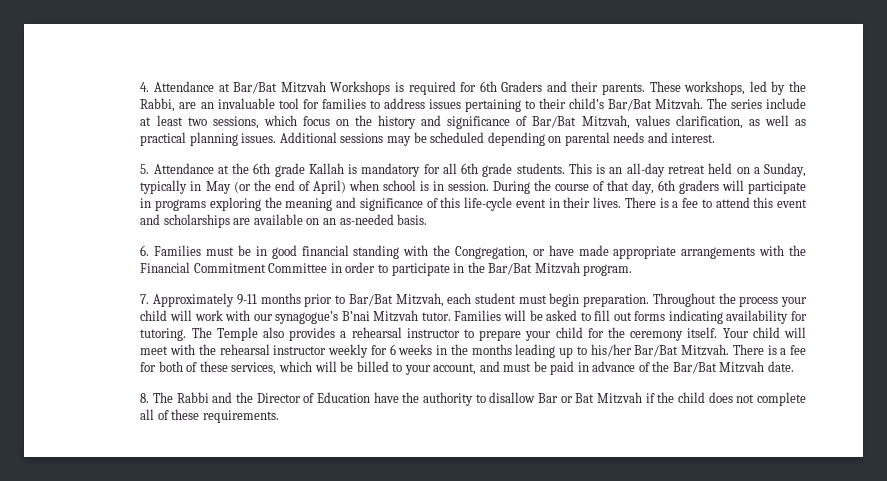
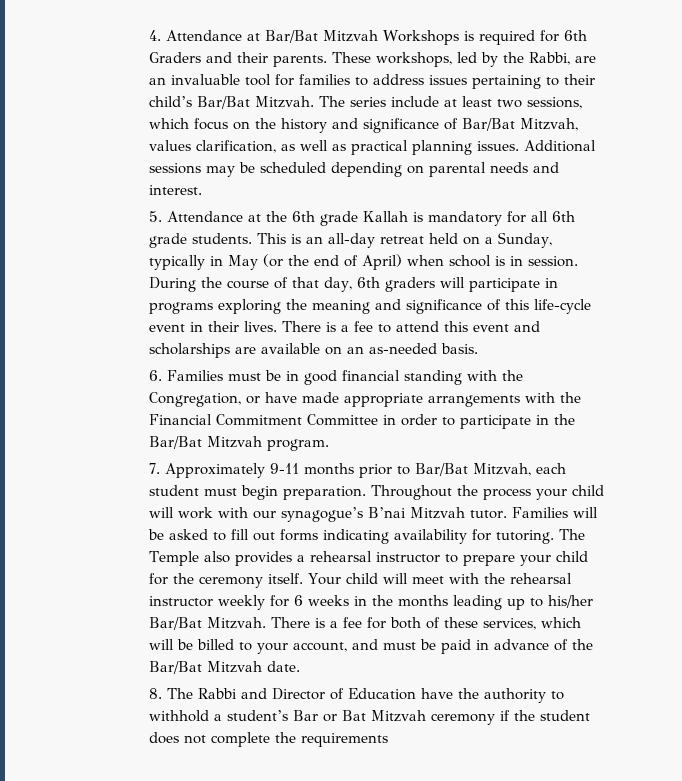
- 8. The Rabbi and the Director of Education have the authority to disallow Bar or Bat Mitzvah if the child does not complete all of these requirements.
+ 8. The Rabbi and Director of Education have the authority to withhold a student’s Bar or Bat Mitzvah ceremony if the student does not complete the requirements

